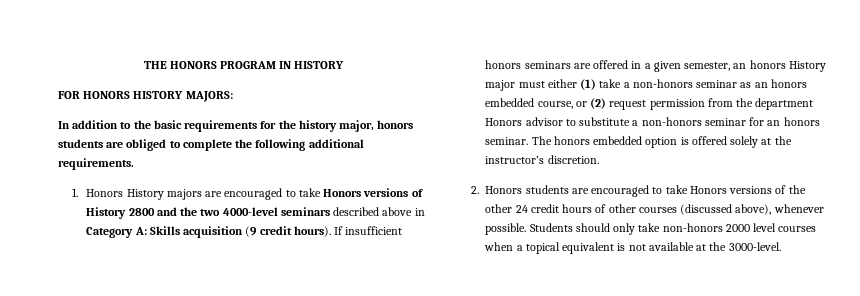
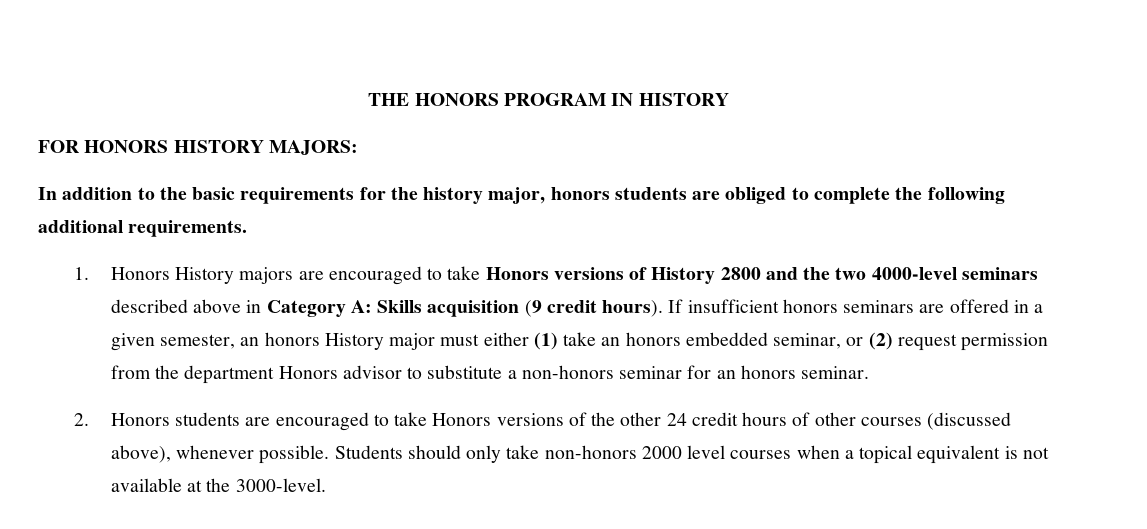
- If insufficient honors seminars are offered in a given semester, an honors History major must either (1) take a non-honors seminar as an honors embedded course, or (2) request permission from the department Honors advisor to substitute a non-honors seminar for an honors seminar. The honors embedded option is offered solely at the instructor’s discretion.
+ If insufficient honors seminars are offered in a given semester, an honors History major must either (1) take an honors embedded seminar, or (2) request permission from the department Honors advisor to substitute a non-honors seminar for an honors seminar.

